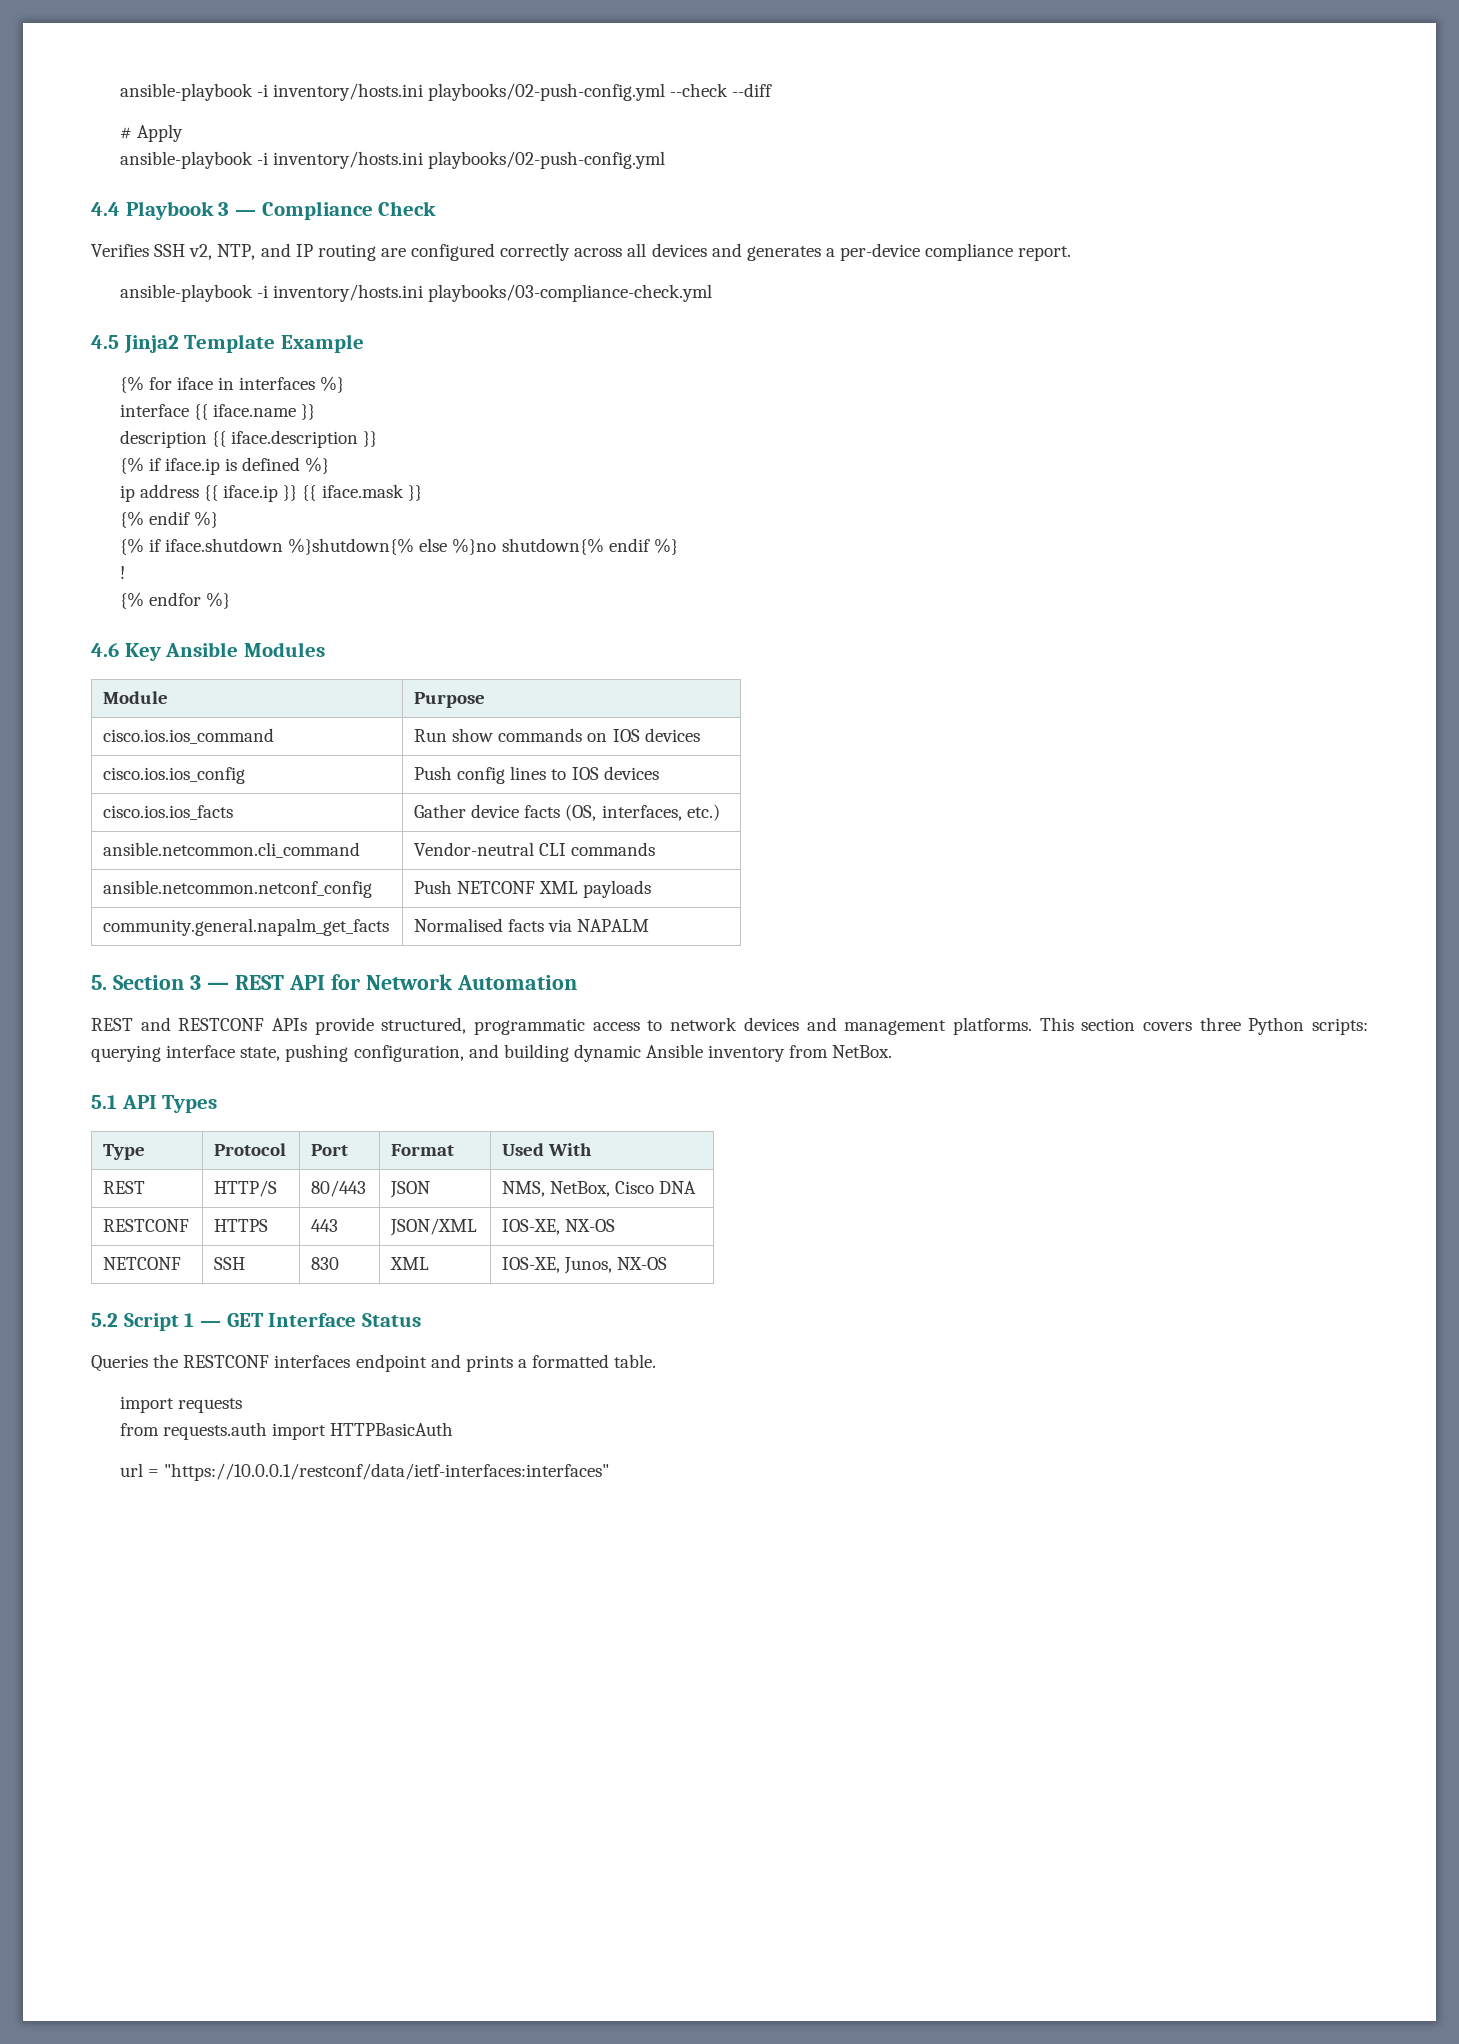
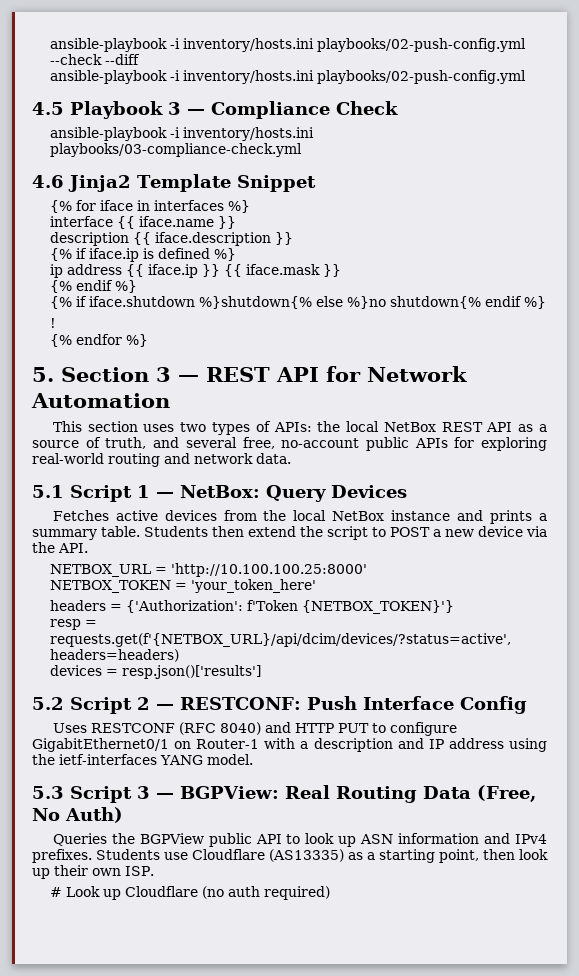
- # Apply
- 4.4 Playbook 3 — Compliance Check
+ 4.5 Playbook 3 — Compliance Check
- Verifies SSH v2, NTP, and IP routing are configured correctly across all devices and generates a per-device compliance report.
- 4.5 Jinja2 Template Example
+ 4.6 Jinja2 Template Snippet
- 4.6 Key Ansible Modules
- Module | Purpose
- cisco.ios.ios_command | Run show commands on IOS devices
- cisco.ios.ios_config | Push config lines to IOS devices
- cisco.ios.ios_facts | Gather device facts (OS, interfaces, etc.)
- ansible.netcommon.cli_command | Vendor-neutral CLI commands
- ansible.netcommon.netconf_config | Push NETCONF XML payloads
- community.general.napalm_get_facts | Normalised facts via NAPALM
- REST and RESTCONF APIs provide structured, programmatic access to network devices and management platforms. This section covers three Python scripts: querying interface state, pushing configuration, and building dynamic Ansible inventory from NetBox.
- 5.1 API Types
- Type | Protocol | Port | Format | Used With
- REST | HTTP/S | 80/443 | JSON | NMS, NetBox, Cisco DNA
- RESTCONF | HTTPS | 443 | JSON/XML | IOS-XE, NX-OS
- NETCONF | SSH | 830 | XML | IOS-XE, Junos, NX-OS
- 5.2 Script 1 — GET Interface Status
- Queries the RESTCONF interfaces endpoint and prints a formatted table.
- import requests
- from requests.auth import HTTPBasicAuth
- url = "https://10.0.0.1/restconf/data/ietf-interfaces:interfaces"
+ This section uses two types of APIs: the local NetBox REST API as a source of truth, and several free, no-account public APIs for exploring real-world routing and network data.
+ 5.1 Script 1 — NetBox: Query Devices
+ Fetches active devices from the local NetBox instance and prints a summary table. Students then extend the script to POST a new device via the API.
+ NETBOX_URL = 'http://10.100.100.25:8000'
+ NETBOX_TOKEN = 'your_token_here'
+ headers = {'Authorization': f'Token {NETBOX_TOKEN}'}
+ resp = requests.get(f'{NETBOX_URL}/api/dcim/devices/?status=active', headers=headers)
+ devices = resp.json()['results']
+ 5.2 Script 2 — RESTCONF: Push Interface Config
+ Uses RESTCONF (RFC 8040) and HTTP PUT to configure GigabitEthernet0/1 on Router-1 with a description and IP address using the ietf-interfaces YANG model.
+ 5.3 Script 3 — BGPView: Real Routing Data (Free, No Auth)
+ Queries the BGPView public API to look up ASN information and IPv4 prefixes. Students use Cloudflare (AS13335) as a starting point, then look up their own ISP.
+ # Look up Cloudflare (no auth required)

